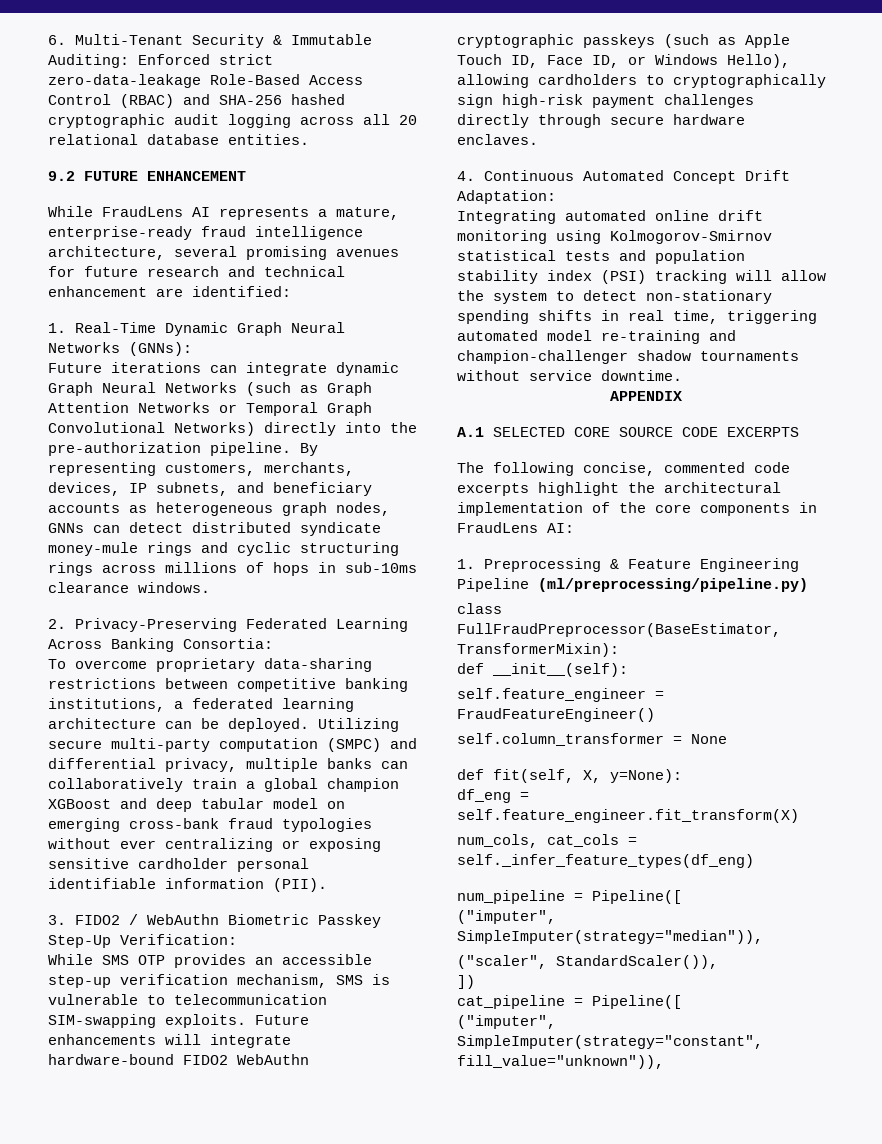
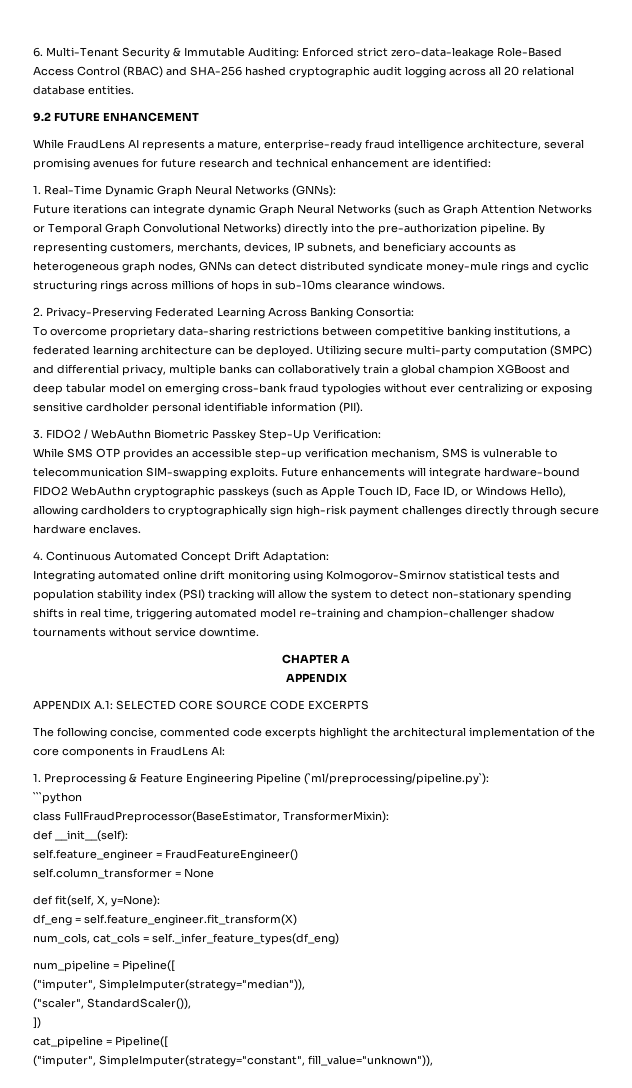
+ CHAPTER A
- A.1 SELECTED CORE SOURCE CODE EXCERPTS
+ APPENDIX A.1: SELECTED CORE SOURCE CODE EXCERPTS
- 1. Preprocessing & Feature Engineering Pipeline (ml/preprocessing/pipeline.py)
+ 1. Preprocessing & Feature Engineering Pipeline (`ml/preprocessing/pipeline.py`):
+ ```python

